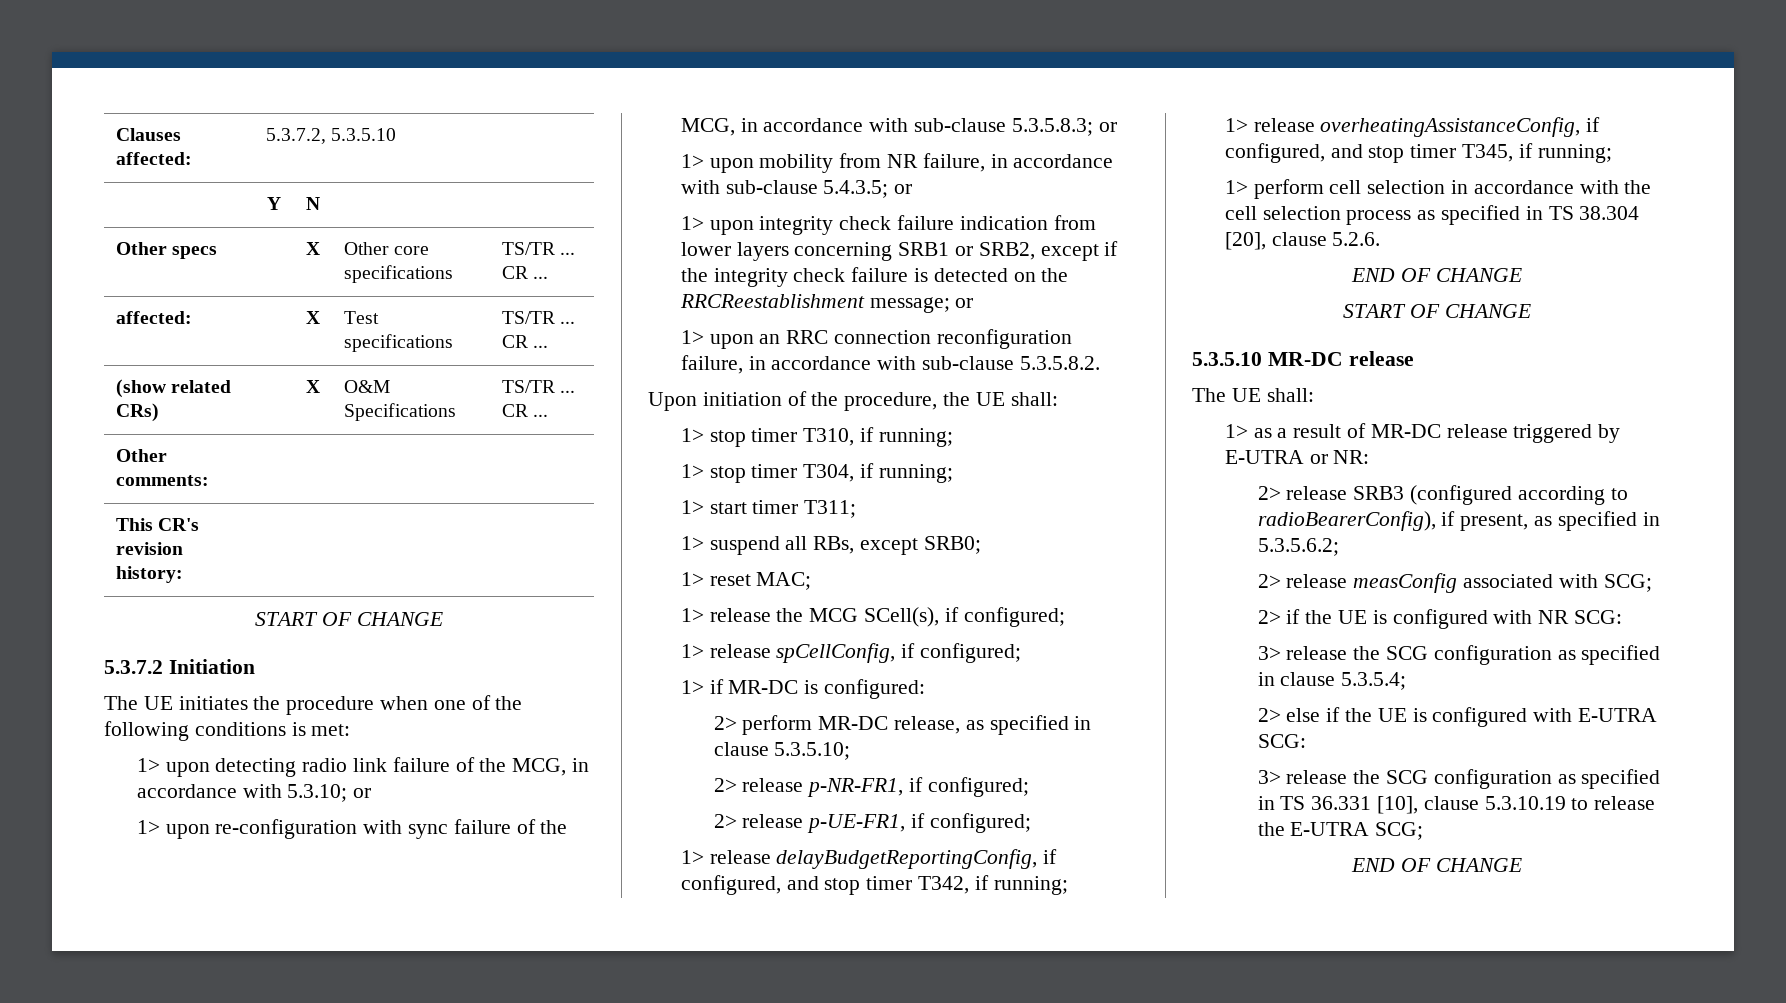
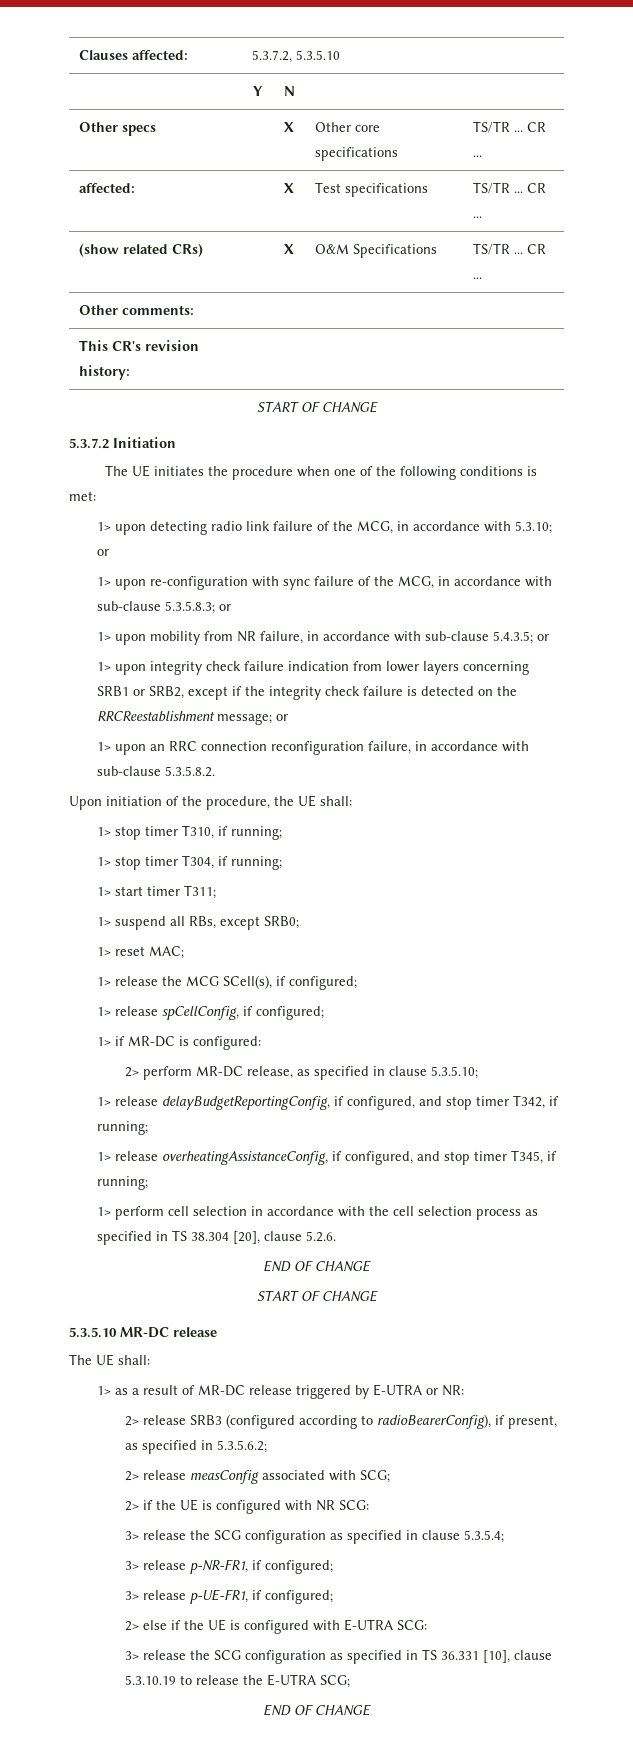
- 2> release p-NR-FR1, if configured;
- 2> release p-UE-FR1, if configured;
+ 3> release p-NR-FR1, if configured;
+ 3> release p-UE-FR1, if configured;

